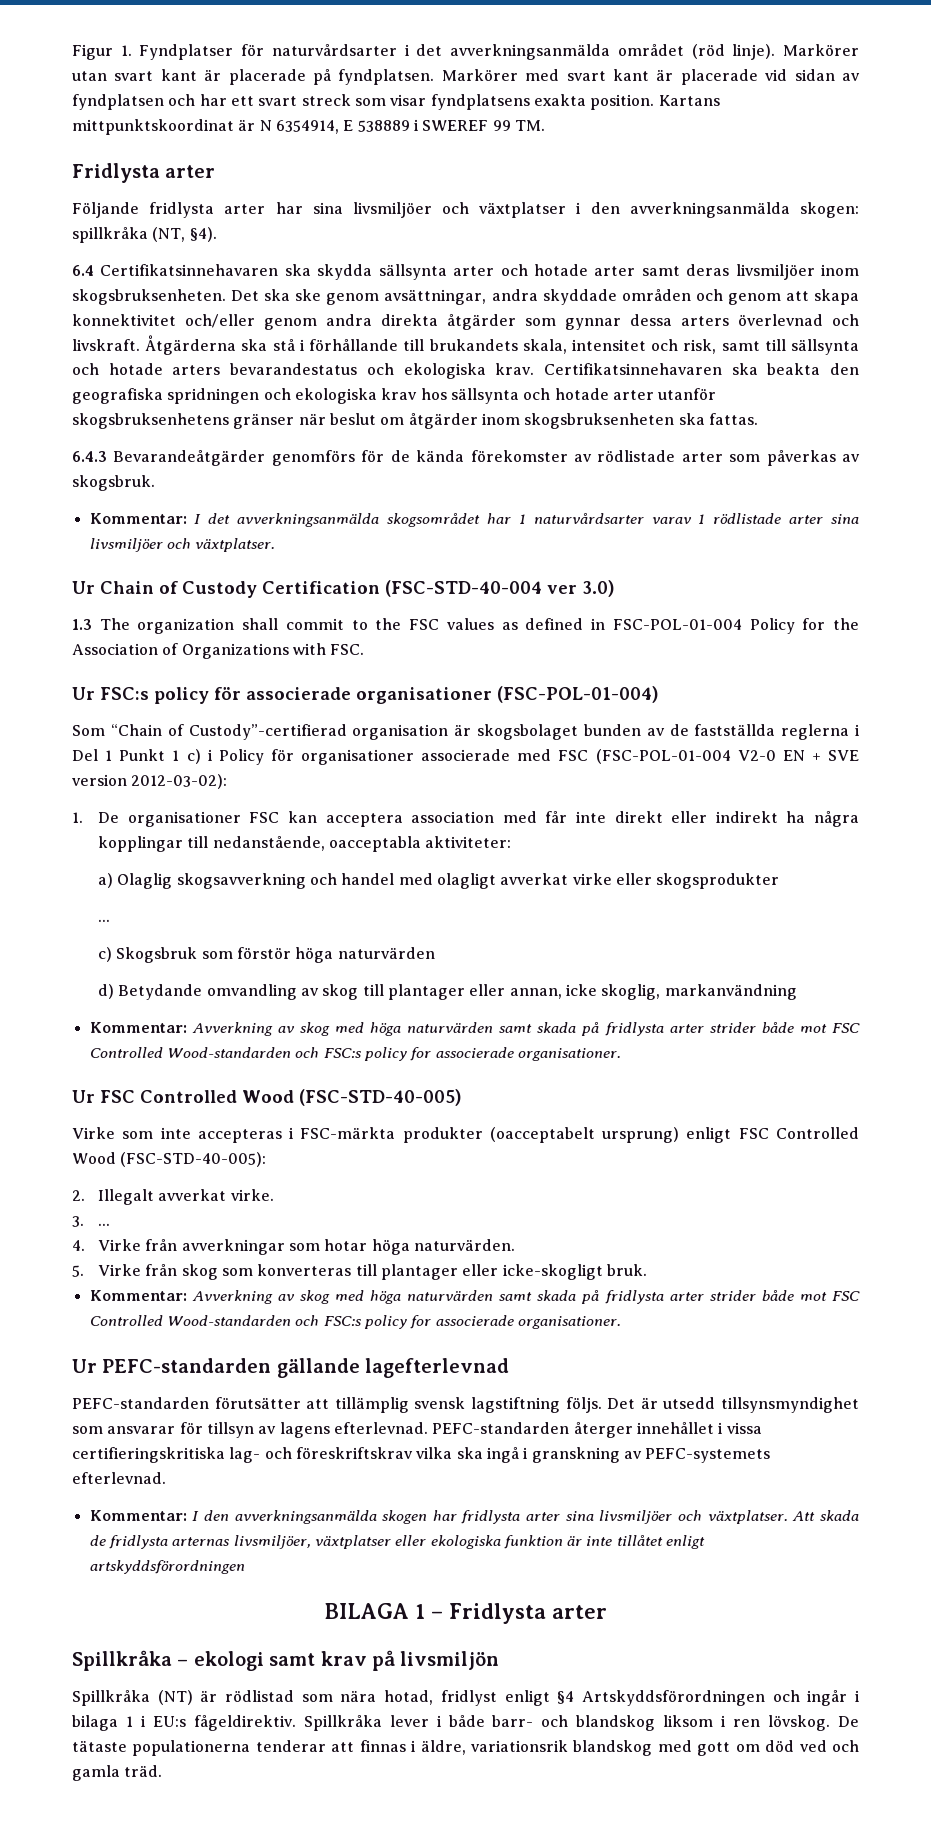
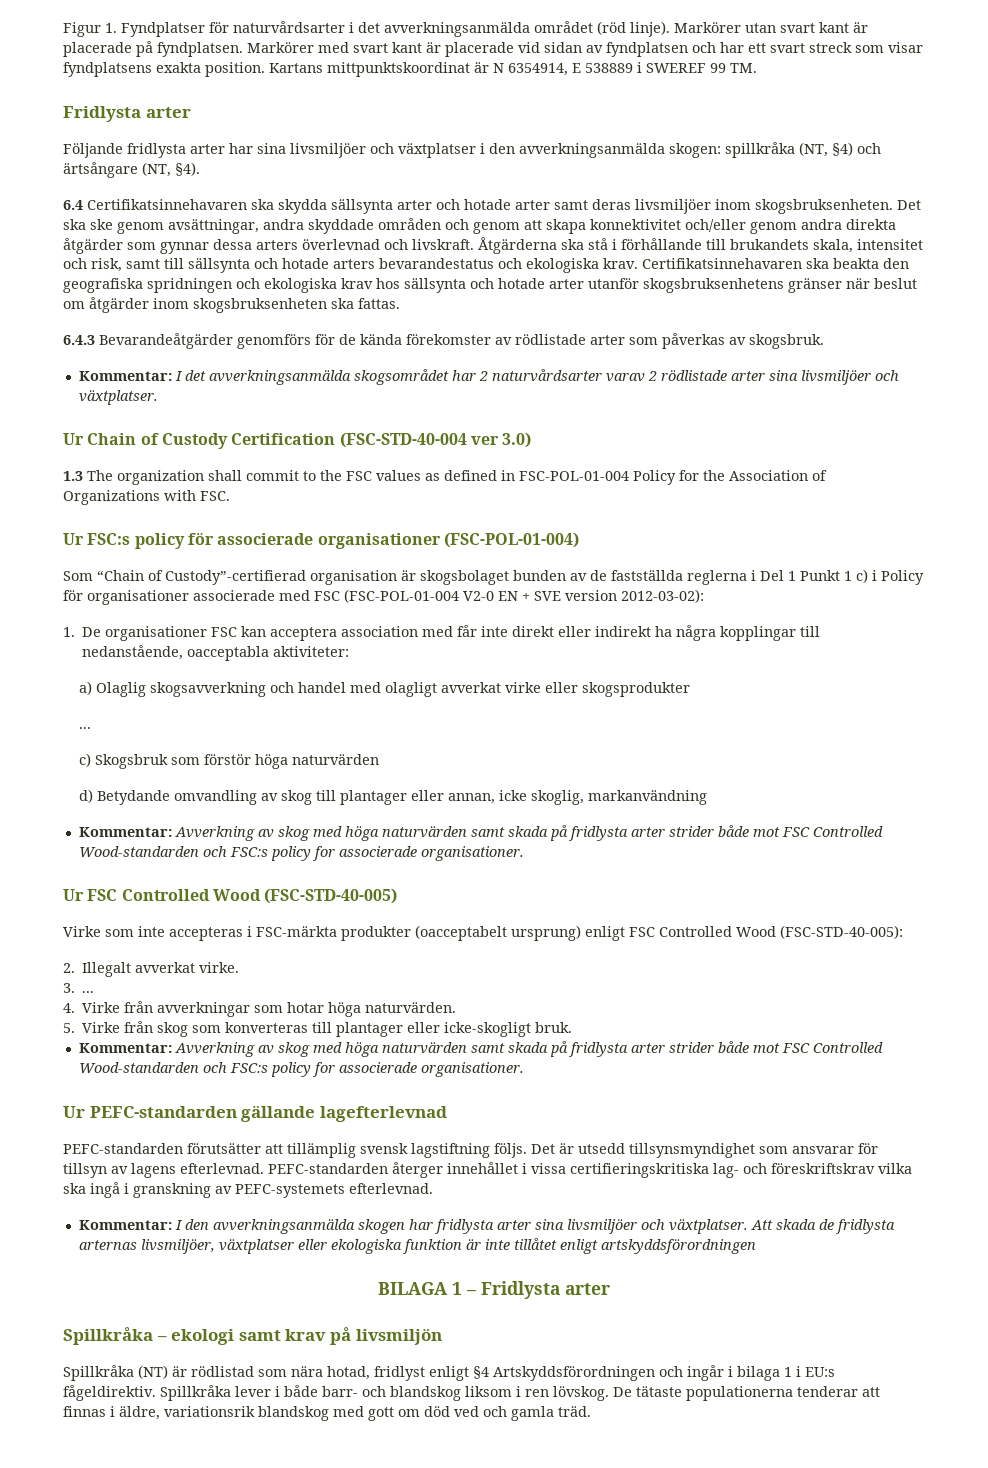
- Följande fridlysta arter har sina livsmiljöer och växtplatser i den avverkningsanmälda skogen: spillkråka (NT, §4).
+ Följande fridlysta arter har sina livsmiljöer och växtplatser i den avverkningsanmälda skogen: spillkråka (NT, §4) och ärtsångare (NT, §4).
- Kommentar: I det avverkningsanmälda skogsområdet har 1 naturvårdsarter varav 1 rödlistade arter sina livsmiljöer och växtplatser.
+ Kommentar: I det avverkningsanmälda skogsområdet har 2 naturvårdsarter varav 2 rödlistade arter sina livsmiljöer och växtplatser.

